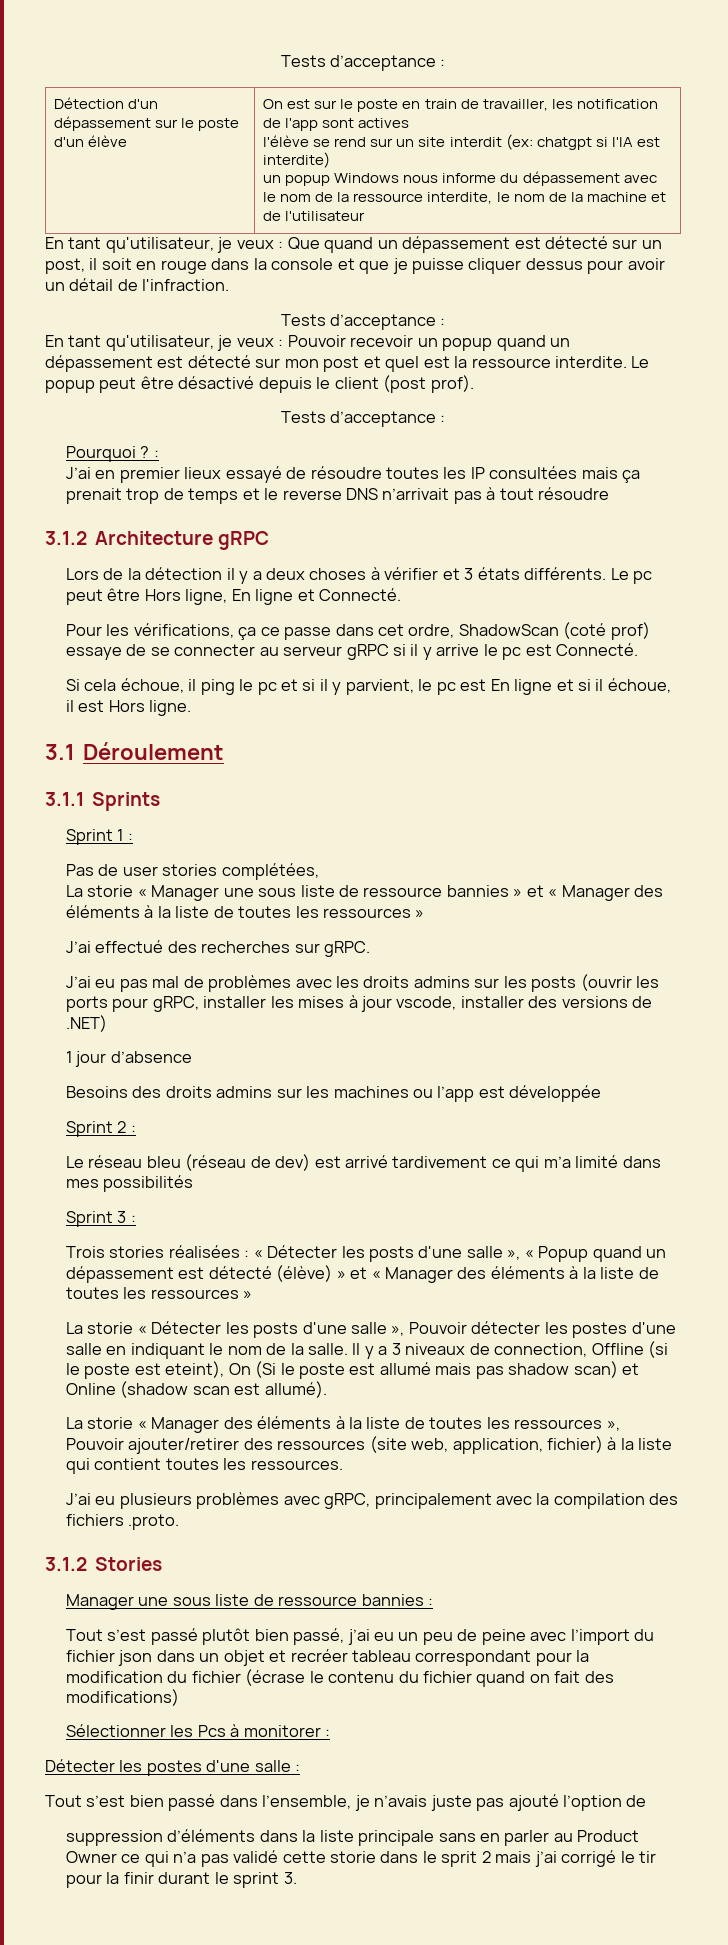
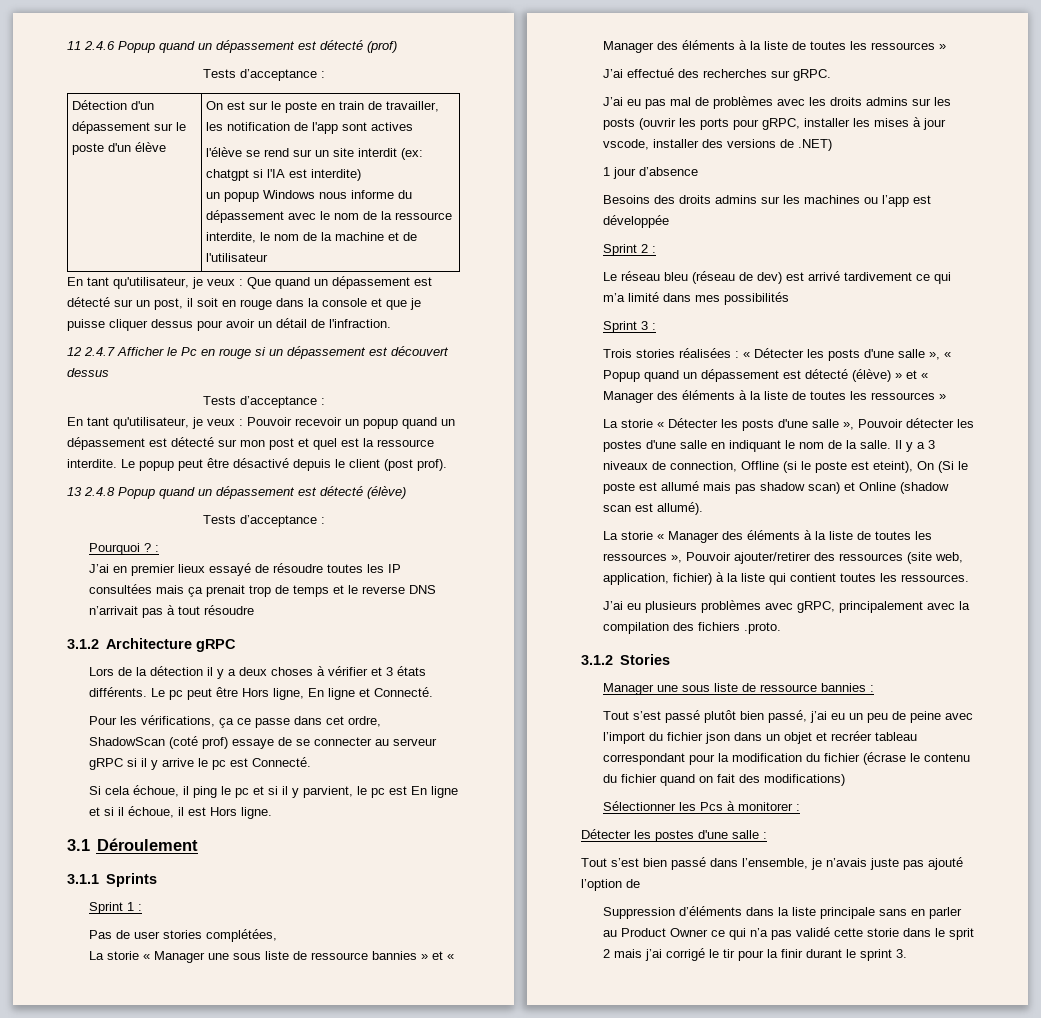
+ 11 2.4.6 Popup quand un dépassement est détecté (prof)
+ 12 2.4.7 Afficher le Pc en rouge si un dépassement est découvert dessus
+ 13 2.4.8 Popup quand un dépassement est détecté (élève)
- suppression d’éléments dans la liste principale sans en parler au Product Owner ce qui n’a pas validé cette storie dans le sprit 2 mais j’ai corrigé le tir pour la finir durant le sprint 3.
+ Suppression d’éléments dans la liste principale sans en parler au Product Owner ce qui n’a pas validé cette storie dans le sprit 2 mais j’ai corrigé le tir pour la finir durant le sprint 3.

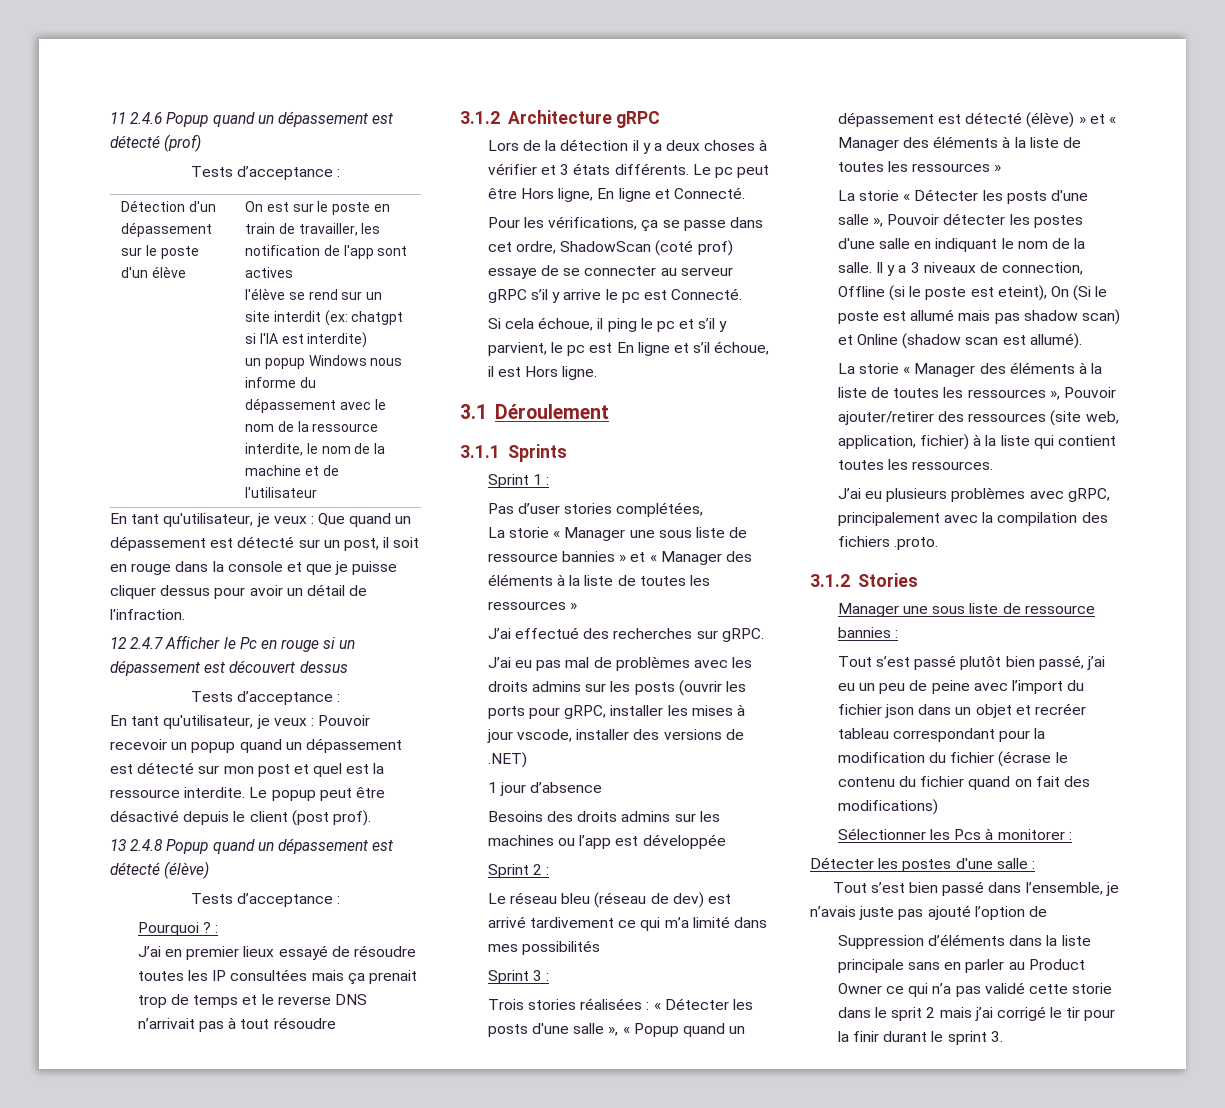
- Pour les vérifications, ça ce passe dans cet ordre, ShadowScan (coté prof) essaye de se connecter au serveur gRPC si il y arrive le pc est Connecté.
+ Pour les vérifications, ça se passe dans cet ordre, ShadowScan (coté prof) essaye de se connecter au serveur gRPC s’il y arrive le pc est Connecté.
- Si cela échoue, il ping le pc et si il y parvient, le pc est En ligne et si il échoue, il est Hors ligne.
+ Si cela échoue, il ping le pc et s’il y parvient, le pc est En ligne et s’il échoue, il est Hors ligne.
- Pas de user stories complétées,
+ Pas d’user stories complétées,

